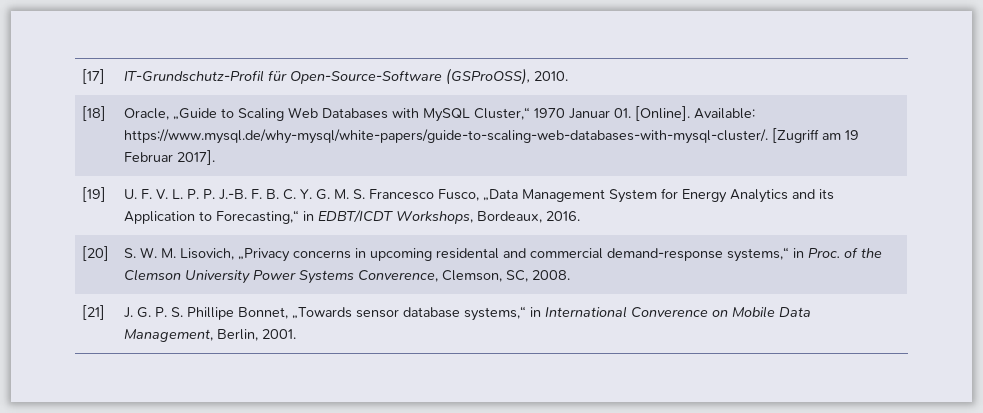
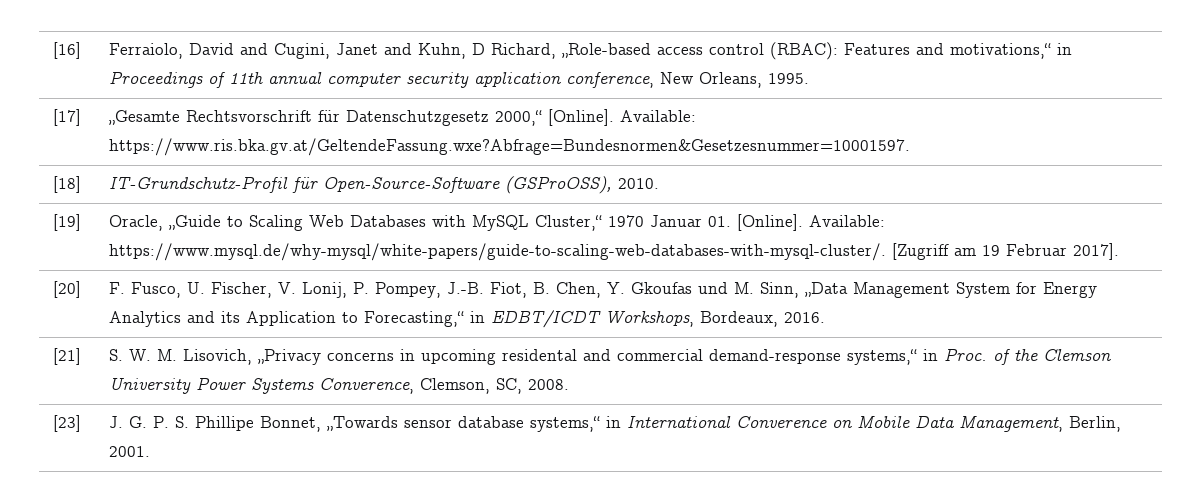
- [17] | IT-Grundschutz-Profil für Open-Source-Software (GSProOSS), 2010.
+ [16] | Ferraiolo, David and Cugini, Janet and Kuhn, D Richard, „Role-based access control (RBAC): Features and motivations,“ in Proceedings of 11th annual computer security application conference, New Orleans, 1995.
+ [17] | „Gesamte Rechtsvorschrift für Datenschutzgesetz 2000,“ [Online]. Available: https://www.ris.bka.gv.at/GeltendeFassung.wxe?Abfrage=Bundesnormen&Gesetzesnummer=10001597.
+ [18] | IT-Grundschutz-Profil für Open-Source-Software (GSProOSS), 2010.
- [18] | Oracle, „Guide to Scaling Web Databases with MySQL Cluster,“ 1970 Januar 01. [Online]. Available: https://www.mysql.de/why-mysql/white-papers/guide-to-scaling-web-databases-with-mysql-cluster/. [Zugriff am 19 Februar 2017].
+ [19] | Oracle, „Guide to Scaling Web Databases with MySQL Cluster,“ 1970 Januar 01. [Online]. Available: https://www.mysql.de/why-mysql/white-papers/guide-to-scaling-web-databases-with-mysql-cluster/. [Zugriff am 19 Februar 2017].
- [19] | U. F. V. L. P. P. J.-B. F. B. C. Y. G. M. S. Francesco Fusco, „Data Management System for Energy Analytics and its Application to Forecasting,“ in EDBT/ICDT Workshops, Bordeaux, 2016.
+ [20] | F. Fusco, U. Fischer, V. Lonij, P. Pompey, J.-B. Fiot, B. Chen, Y. Gkoufas und M. Sinn, „Data Management System for Energy Analytics and its Application to Forecasting,“ in EDBT/ICDT Workshops, Bordeaux, 2016.
- [20] | S. W. M. Lisovich, „Privacy concerns in upcoming residental and commercial demand-response systems,“ in Proc. of the Clemson University Power Systems Converence, Clemson, SC, 2008.
+ [21] | S. W. M. Lisovich, „Privacy concerns in upcoming residental and commercial demand-response systems,“ in Proc. of the Clemson University Power Systems Converence, Clemson, SC, 2008.
- [21] | J. G. P. S. Phillipe Bonnet, „Towards sensor database systems,“ in International Converence on Mobile Data Management, Berlin, 2001.
+ [23] | J. G. P. S. Phillipe Bonnet, „Towards sensor database systems,“ in International Converence on Mobile Data Management, Berlin, 2001.

